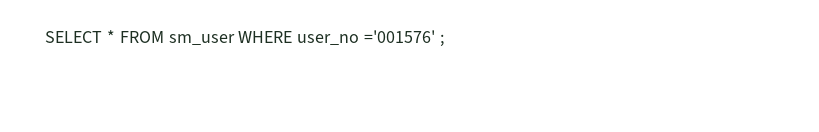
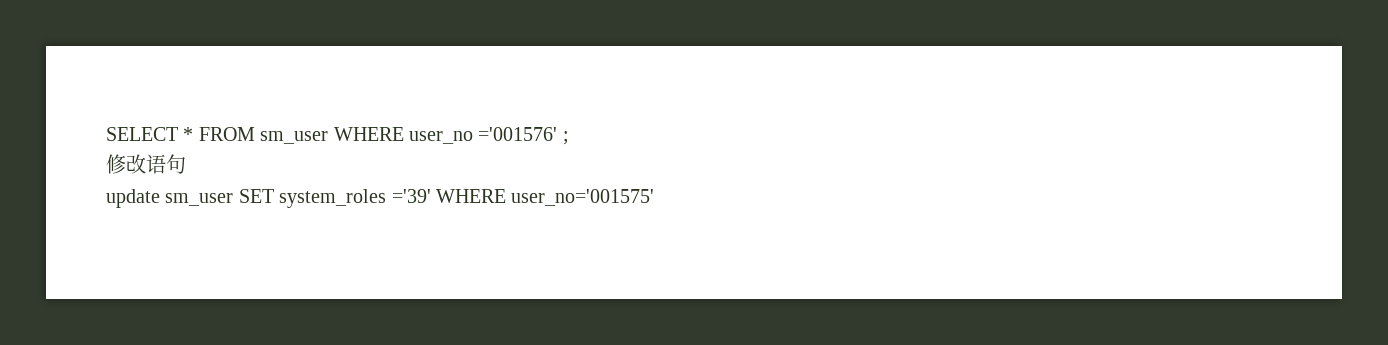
+ 修改语句
+ update sm_user SET system_roles ='39' WHERE user_no='001575'

